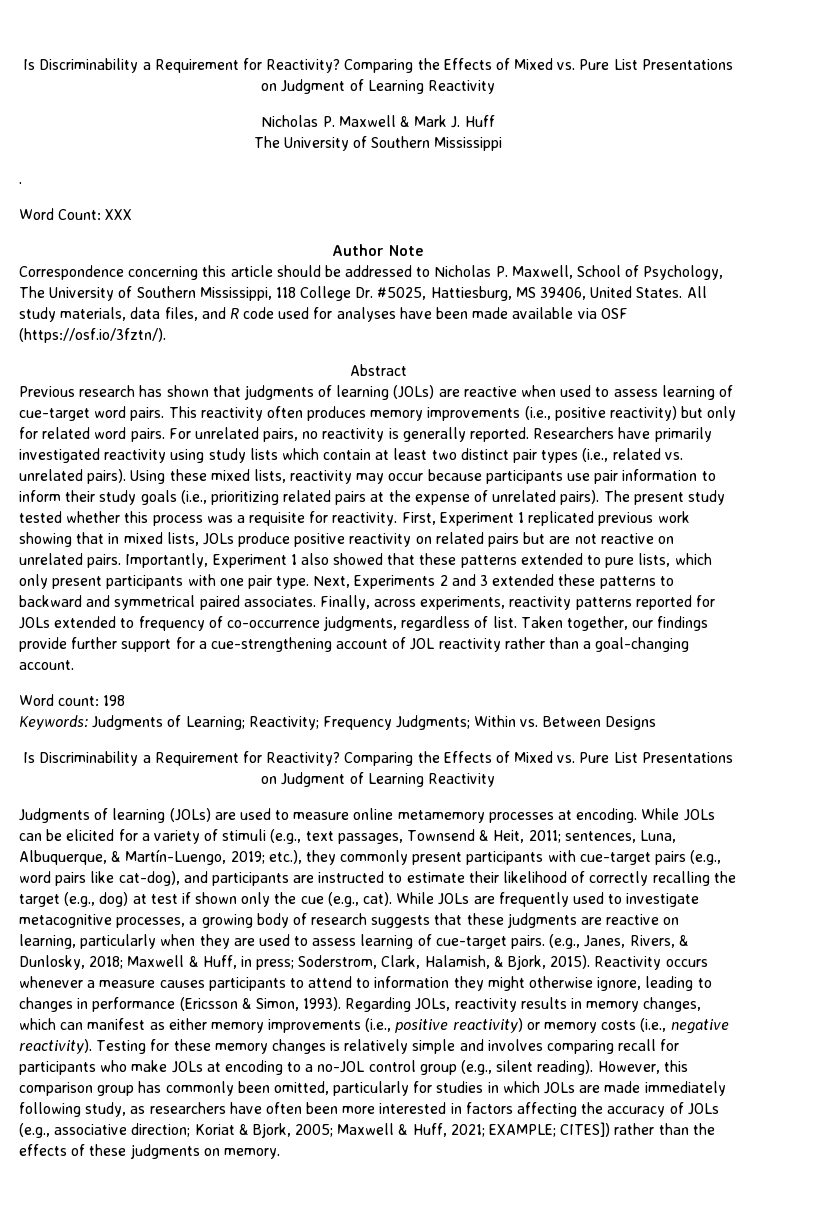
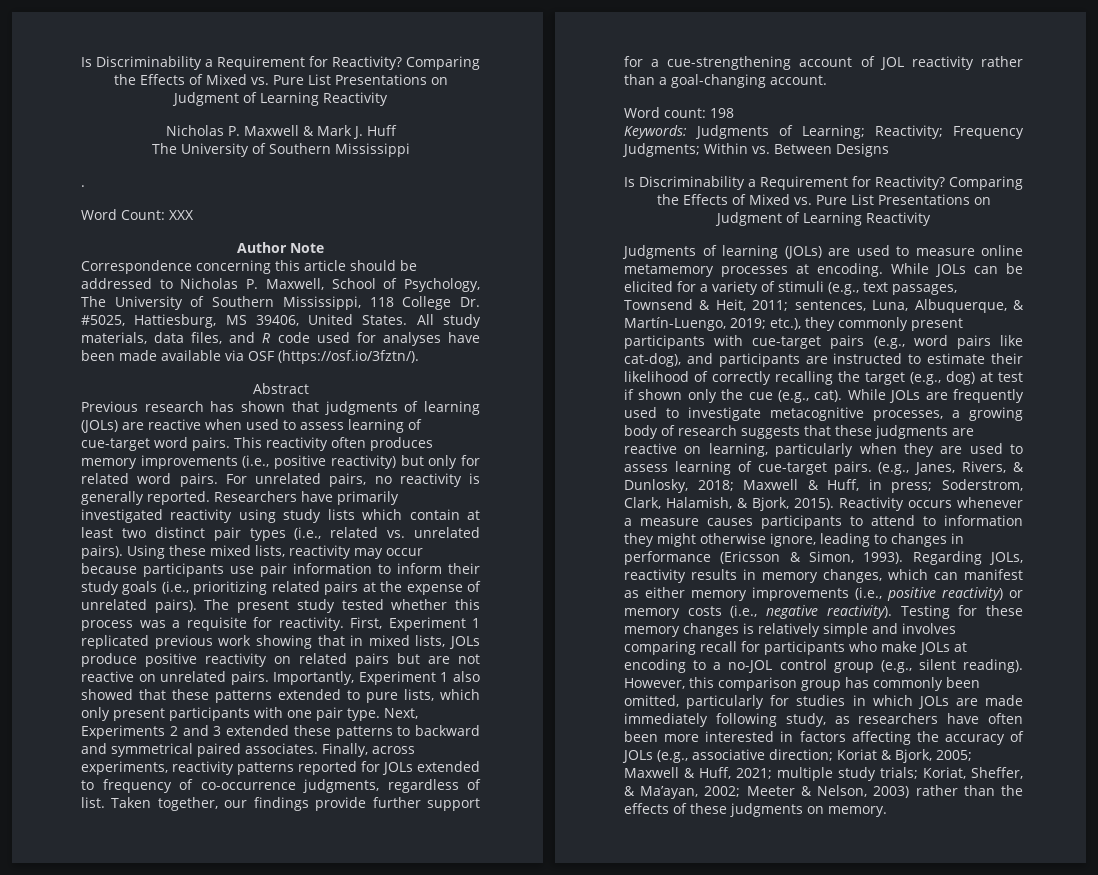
- However, this comparison group has commonly been omitted, particularly for studies in which JOLs are made immediately following study, as researchers have often been more interested in factors affecting the accuracy of JOLs (e.g., associative direction; Koriat & Bjork, 2005; Maxwell & Huff, 2021; EXAMPLE; CITES]) rather than the effects of these judgments on memory.
+ However, this comparison group has commonly been omitted, particularly for studies in which JOLs are made immediately following study, as researchers have often been more interested in factors affecting the accuracy of JOLs (e.g., associative direction; Koriat & Bjork, 2005; Maxwell & Huff, 2021; multiple study trials; Koriat, Sheffer, & Ma’ayan, 2002; Meeter & Nelson, 2003) rather than the effects of these judgments on memory.

